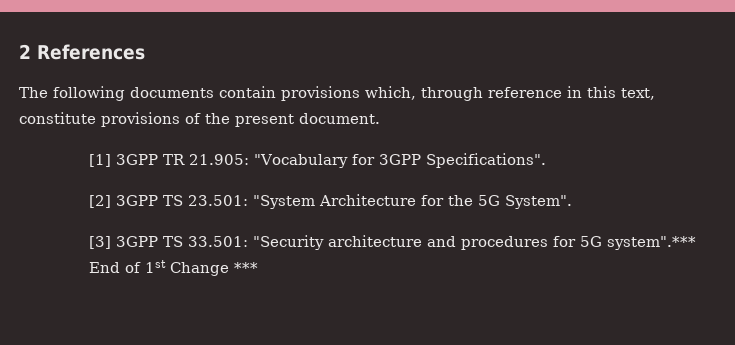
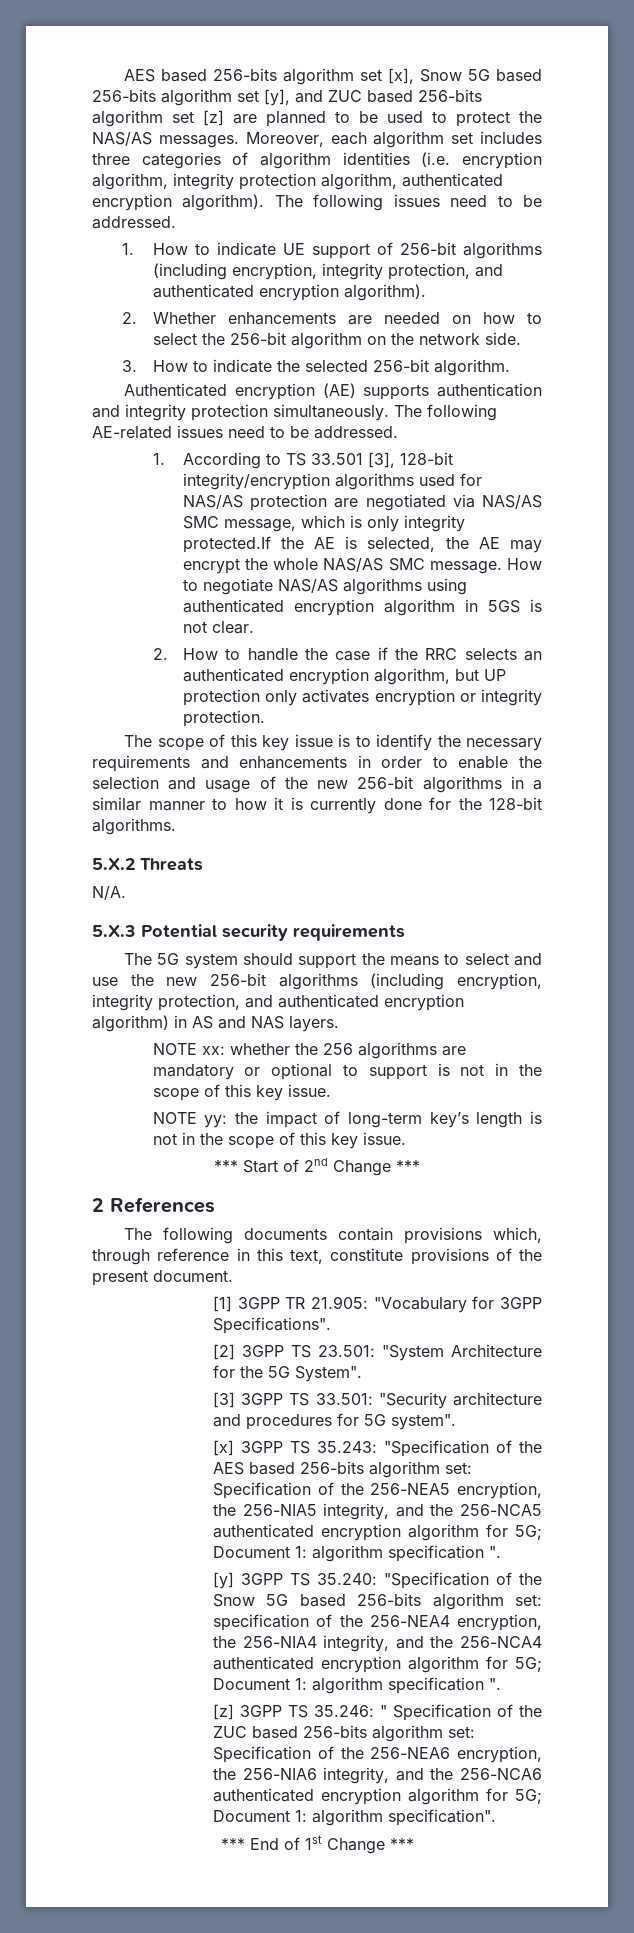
+ AES based 256-bits algorithm set [x], Snow 5G based 256-bits algorithm set [y], and ZUC based 256-bits algorithm set [z] are planned to be used to protect the NAS/AS messages. Moreover, each algorithm set includes three categories of algorithm identities (i.e. encryption algorithm, integrity protection algorithm, authenticated encryption algorithm). The following issues need to be addressed.
+ 1. How to indicate UE support of 256-bit algorithms (including encryption, integrity protection, and authenticated encryption algorithm).
+ 2. Whether enhancements are needed on how to select the 256-bit algorithm on the network side.
+ 3. How to indicate the selected 256-bit algorithm.
+ Authenticated encryption (AE) supports authentication and integrity protection simultaneously. The following AE-related issues need to be addressed.
+ 1. According to TS 33.501 [3], 128-bit integrity/encryption algorithms used for NAS/AS protection are negotiated via NAS/AS SMC message, which is only integrity protected.If the AE is selected, the AE may encrypt the whole NAS/AS SMC message. How to negotiate NAS/AS algorithms using authenticated encryption algorithm in 5GS is not clear.
+ 2. How to handle the case if the RRC selects an authenticated encryption algorithm, but UP protection only activates encryption or integrity protection.
+ The scope of this key issue is to identify the necessary requirements and enhancements in order to enable the selection and usage of the new 256-bit algorithms in a similar manner to how it is currently done for the 128-bit algorithms.
+ 5.X.2 Threats
+ N/A.
+ 5.X.3 Potential security requirements
+ The 5G system should support the means to select and use the new 256-bit algorithms (including encryption, integrity protection, and authenticated encryption algorithm) in AS and NAS layers.
+ NOTE xx: whether the 256 algorithms are mandatory or optional to support is not in the scope of this key issue.
+ NOTE yy: the impact of long-term key’s length is not in the scope of this key issue.
+ *** Start of 2nd Change ***
- [3] 3GPP TS 33.501: "Security architecture and procedures for 5G system".*** End of 1st Change ***
+ [3] 3GPP TS 33.501: "Security architecture and procedures for 5G system".
+ [x] 3GPP TS 35.243: "Specification of the AES based 256-bits algorithm set: Specification of the 256-NEA5 encryption, the 256-NIA5 integrity, and the 256-NCA5 authenticated encryption algorithm for 5G; Document 1: algorithm specification ".
+ [y] 3GPP TS 35.240: "Specification of the Snow 5G based 256-bits algorithm set: specification of the 256-NEA4 encryption, the 256-NIA4 integrity, and the 256-NCA4 authenticated encryption algorithm for 5G; Document 1: algorithm specification ".
+ [z] 3GPP TS 35.246: " Specification of the ZUC based 256-bits algorithm set: Specification of the 256-NEA6 encryption, the 256-NIA6 integrity, and the 256-NCA6 authenticated encryption algorithm for 5G; Document 1: algorithm specification".
+ *** End of 1st Change ***

